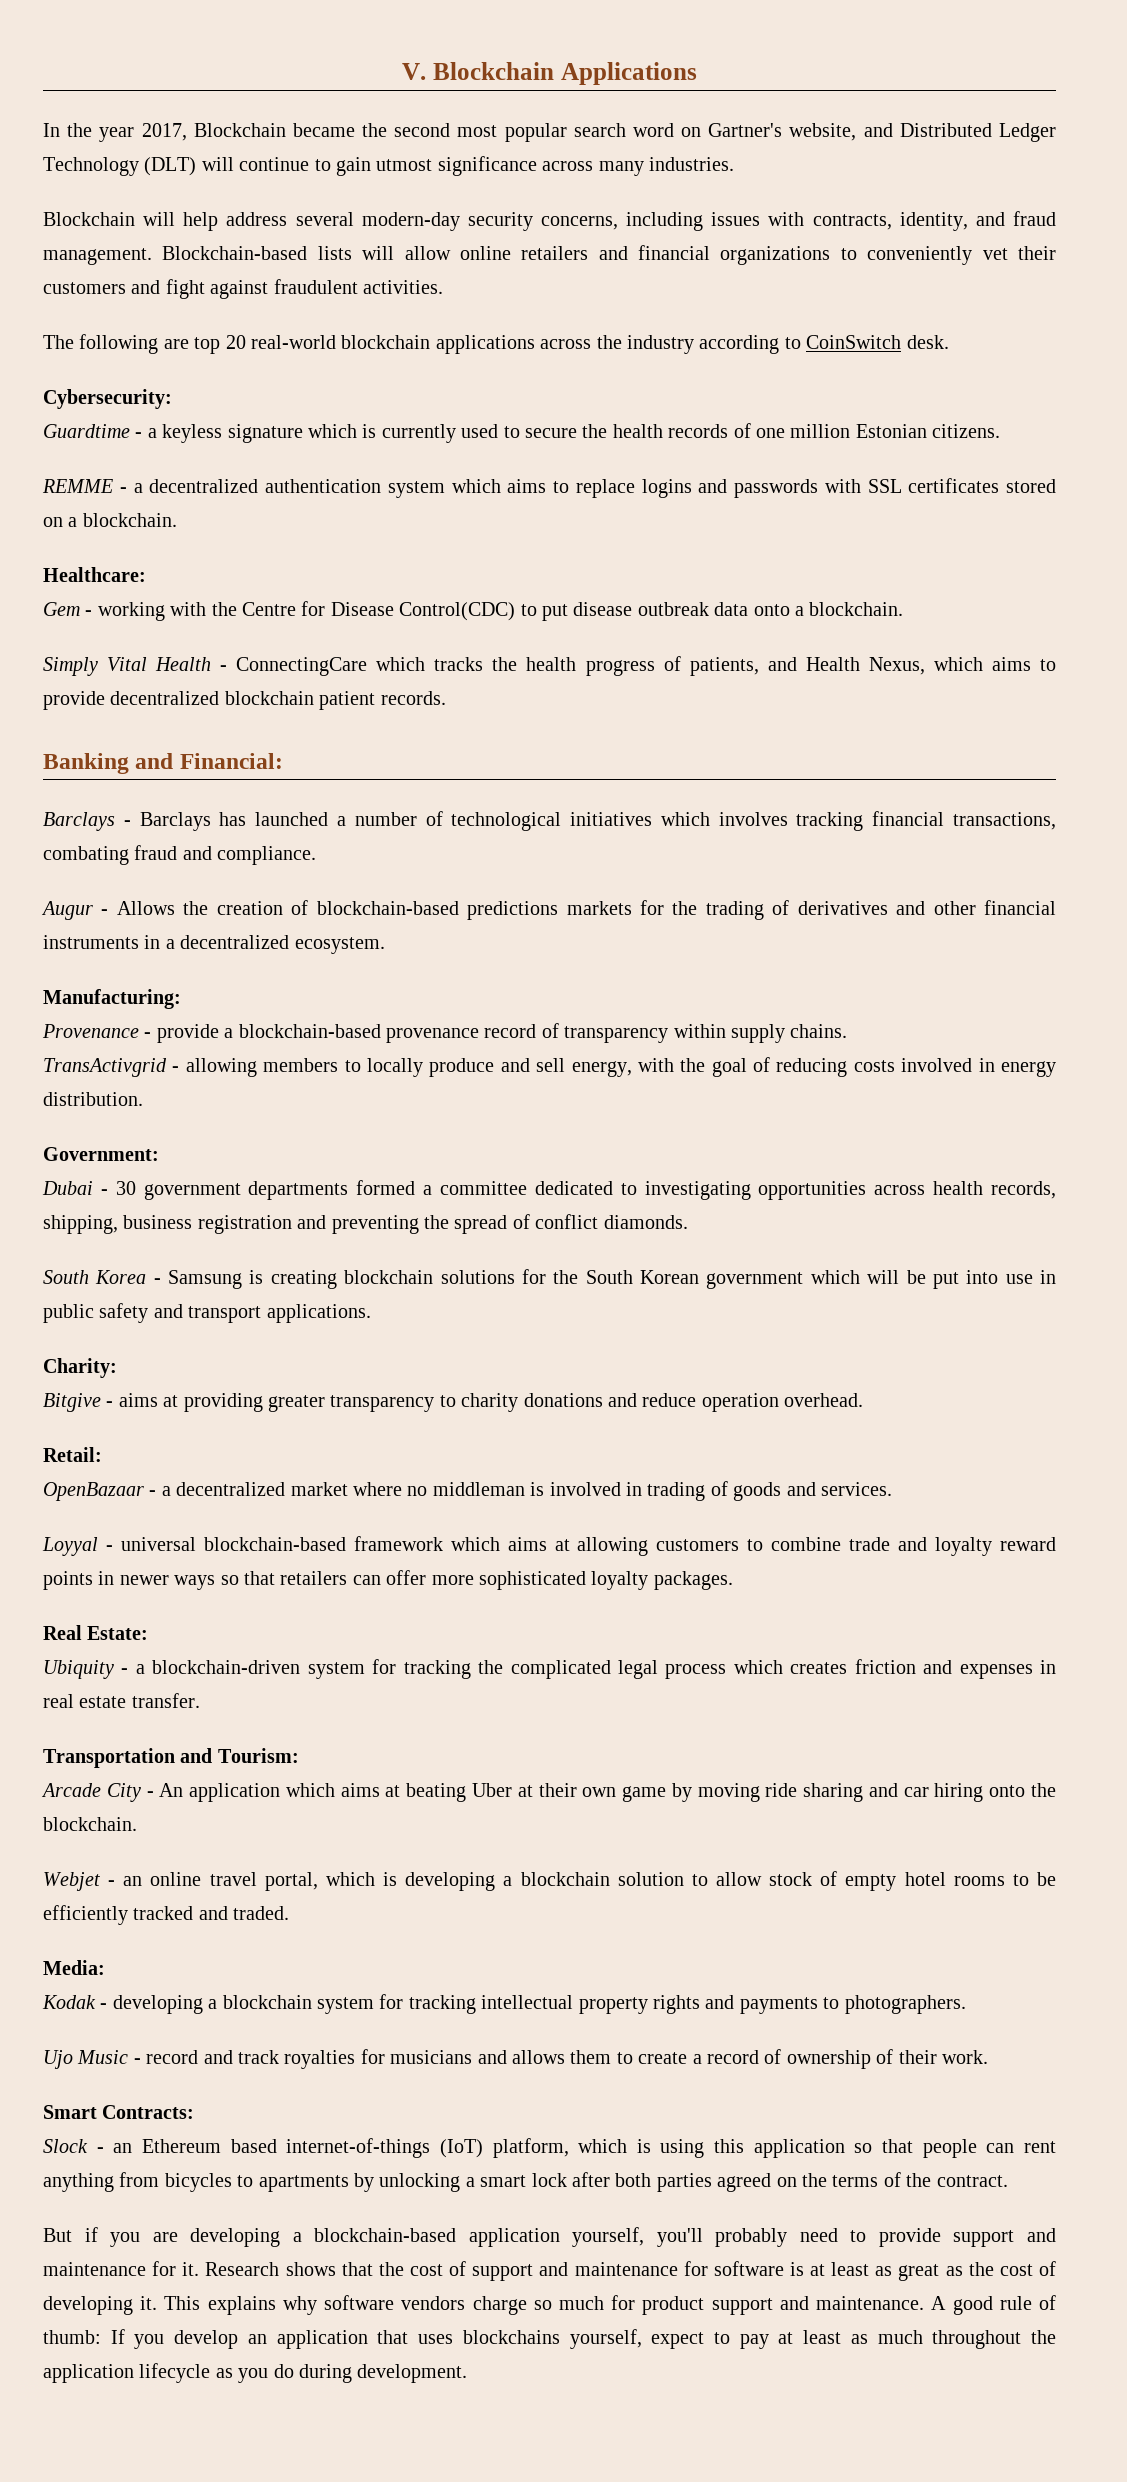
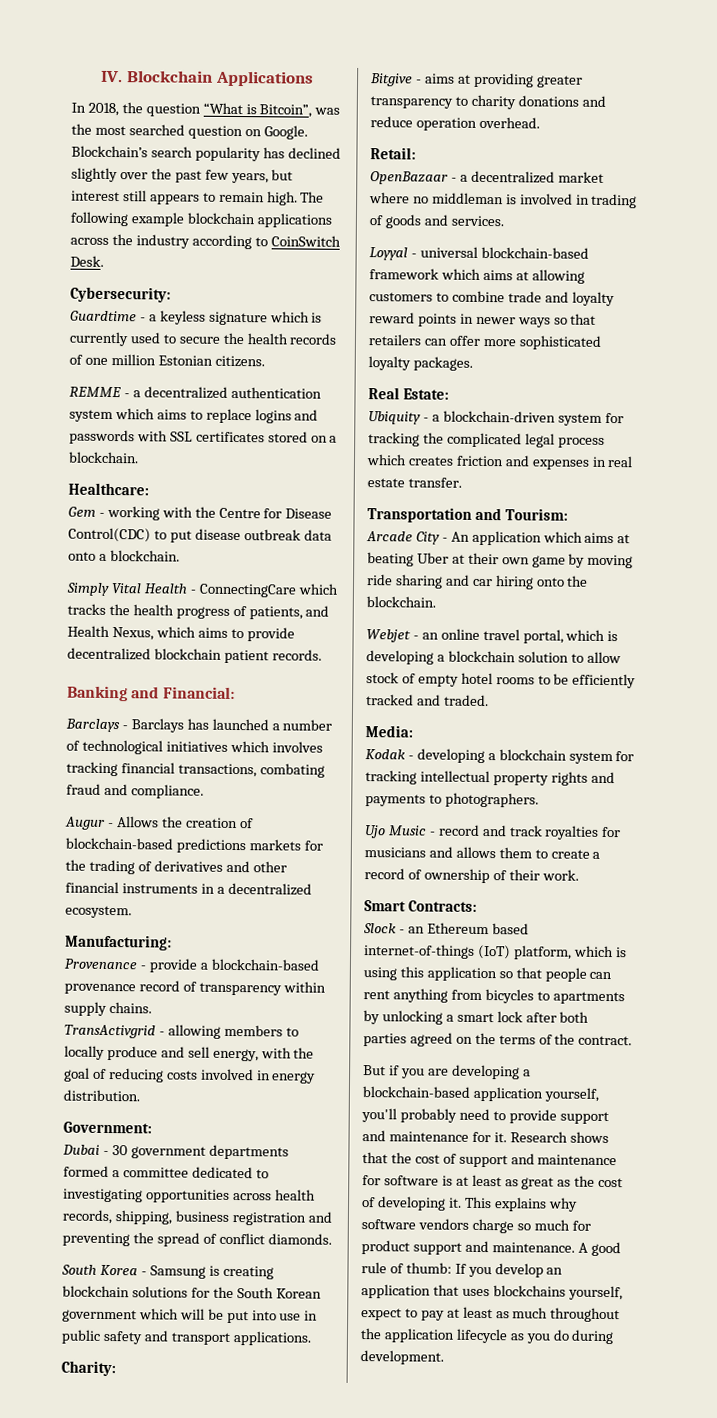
- V. Blockchain Applications
+ IV. Blockchain Applications
- In the year 2017, Blockchain became the second most popular search word on Gartner's website, and Distributed Ledger Technology (DLT) will continue to gain utmost significance across many industries.
- Blockchain will help address several modern-day security concerns, including issues with contracts, identity, and fraud management. Blockchain-based lists will allow online retailers and financial organizations to conveniently vet their customers and fight against fraudulent activities.
- The following are top 20 real-world blockchain applications across the industry according to CoinSwitch desk.
+ In 2018, the question “What is Bitcoin”, was the most searched question on Google. Blockchain’s search popularity has declined slightly over the past few years, but interest still appears to remain high. The following example blockchain applications across the industry according to CoinSwitch Desk.

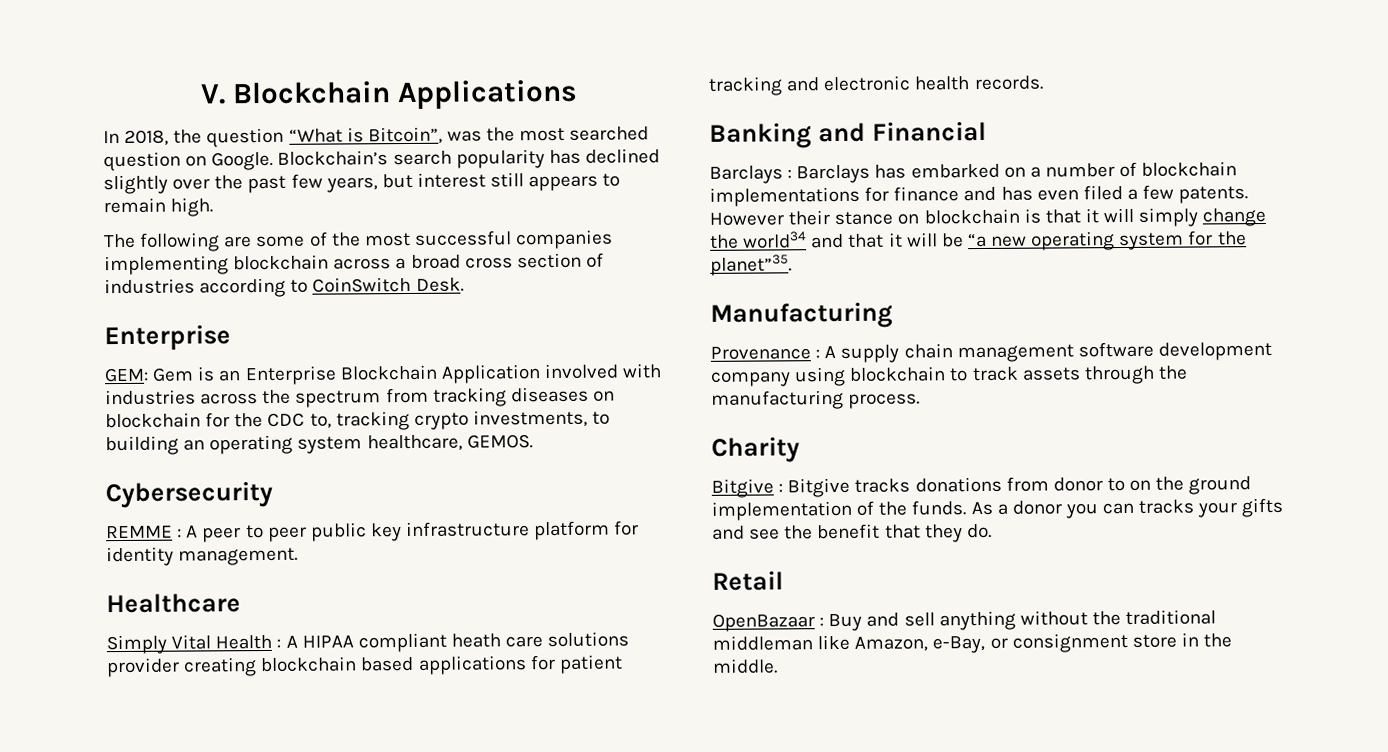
- IV. Blockchain Applications
+ V. Blockchain Applications
- Blockchain’s search popularity has declined slightly over the past few years, but interest still appears to remain high. The following example blockchain applications across the industry according to CoinSwitch Desk.
- Cybersecurity:
- Guardtime - a keyless signature which is currently used to secure the health records of one million Estonian citizens.
- REMME - a decentralized authentication system which aims to replace logins and passwords with SSL certificates stored on a blockchain.
- Healthcare:
- Gem - working with the Centre for Disease Control(CDC) to put disease outbreak data onto a blockchain.
- Simply Vital Health - ConnectingCare which tracks the health progress of patients, and Health Nexus, which aims to provide decentralized blockchain patient records.
+ Blockchain’s search popularity has declined slightly over the past few years, but interest still appears to remain high.
+ The following are some of the most successful companies implementing blockchain across a broad cross section of industries according to CoinSwitch Desk.
+ Enterprise
+ GEM: Gem is an Enterprise Blockchain Application involved with industries across the spectrum from tracking diseases on blockchain for the CDC to, tracking crypto investments, to building an operating system healthcare, GEMOS.
+ Cybersecurity
+ REMME : A peer to peer public key infrastructure platform for identity management.
+ Healthcare
+ Simply Vital Health : A HIPAA compliant heath care solutions provider creating blockchain based applications for patient tracking and electronic health records.
- Banking and Financial:
- Barclays - Barclays has launched a number of technological initiatives which involves tracking financial transactions, combating fraud and compliance.
- Augur - Allows the creation of blockchain-based predictions markets for the trading of derivatives and other financial instruments in a decentralized ecosystem.
- Manufacturing:
- Provenance - provide a blockchain-based provenance record of transparency within supply chains.
- TransActivgrid - allowing members to locally produce and sell energy, with the goal of reducing costs involved in energy distribution.
- Government:
- Dubai - 30 government departments formed a committee dedicated to investigating opportunities across health records, shipping, business registration and preventing the spread of conflict diamonds.
- South Korea - Samsung is creating blockchain solutions for the South Korean government which will be put into use in public safety and transport applications.
- Charity:
- Bitgive - aims at providing greater transparency to charity donations and reduce operation overhead.
- Retail:
- OpenBazaar - a decentralized market where no middleman is involved in trading of goods and services.
- Loyyal - universal blockchain-based framework which aims at allowing customers to combine trade and loyalty reward points in newer ways so that retailers can offer more sophisticated loyalty packages.
- Real Estate:
- Ubiquity - a blockchain-driven system for tracking the complicated legal process which creates friction and expenses in real estate transfer.
- Transportation and Tourism:
- Arcade City - An application which aims at beating Uber at their own game by moving ride sharing and car hiring onto the blockchain.
- Webjet - an online travel portal, which is developing a blockchain solution to allow stock of empty hotel rooms to be efficiently tracked and traded.
- Media:
- Kodak - developing a blockchain system for tracking intellectual property rights and payments to photographers.
- Ujo Music - record and track royalties for musicians and allows them to create a record of ownership of their work.
- Smart Contracts:
- Slock - an Ethereum based internet-of-things (IoT) platform, which is using this application so that people can rent anything from bicycles to apartments by unlocking a smart lock after both parties agreed on the terms of the contract.
- But if you are developing a blockchain-based application yourself, you'll probably need to provide support and maintenance for it. Research shows that the cost of support and maintenance for software is at least as great as the cost of developing it. This explains why software vendors charge so much for product support and maintenance. A good rule of thumb: If you develop an application that uses blockchains yourself, expect to pay at least as much throughout the application lifecycle as you do during development.
+ Banking and Financial
+ Barclays : Barclays has embarked on a number of blockchain implementations for finance and has even filed a few patents. However their stance on blockchain is that it will simply change the world34 and that it will be “a new operating system for the planet”35.
+ Manufacturing
+ Provenance : A supply chain management software development company using blockchain to track assets through the manufacturing process.
+ Charity
+ Bitgive : Bitgive tracks donations from donor to on the ground implementation of the funds. As a donor you can tracks your gifts and see the benefit that they do.
+ Retail
+ OpenBazaar : Buy and sell anything without the traditional middleman like Amazon, e-Bay, or consignment store in the middle.

